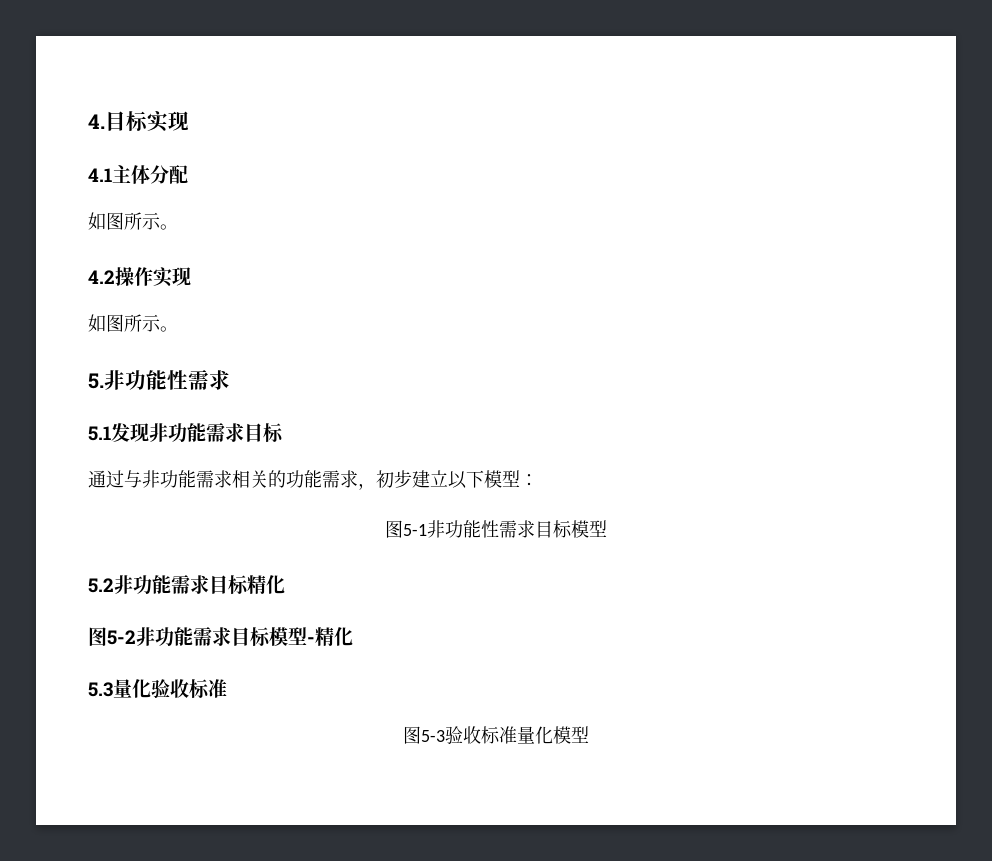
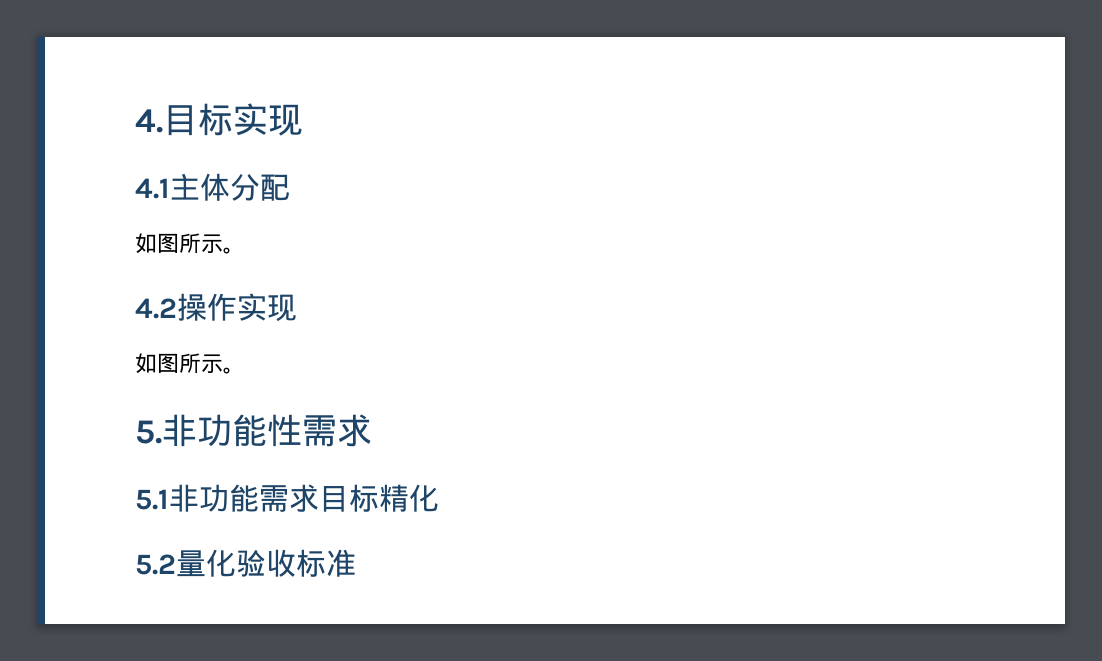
- 5.1发现非功能需求目标
- 通过与非功能需求相关的功能需求，初步建立以下模型：
- 图5-1非功能性需求目标模型
- 5.2非功能需求目标精化
+ 5.1非功能需求目标精化
- 图5-2非功能需求目标模型-精化
- 5.3量化验收标准
- 图5-3验收标准量化模型
+ 5.2量化验收标准

